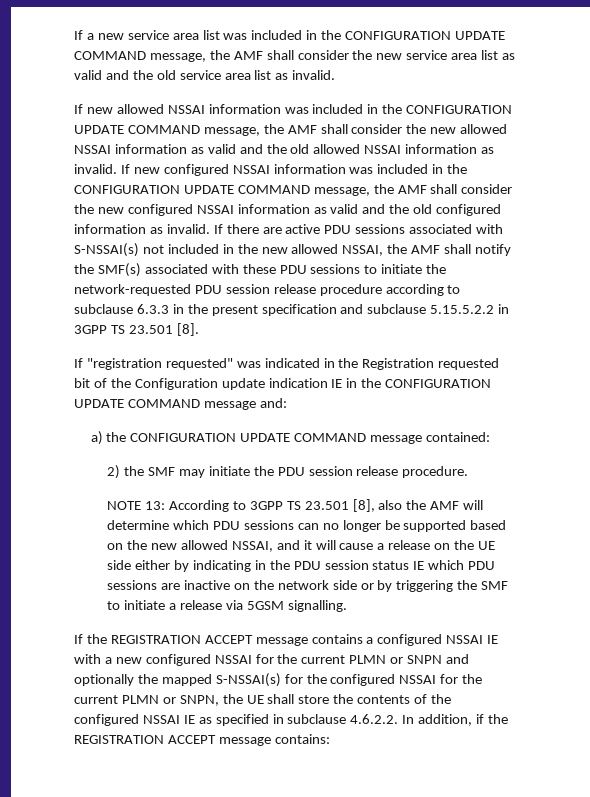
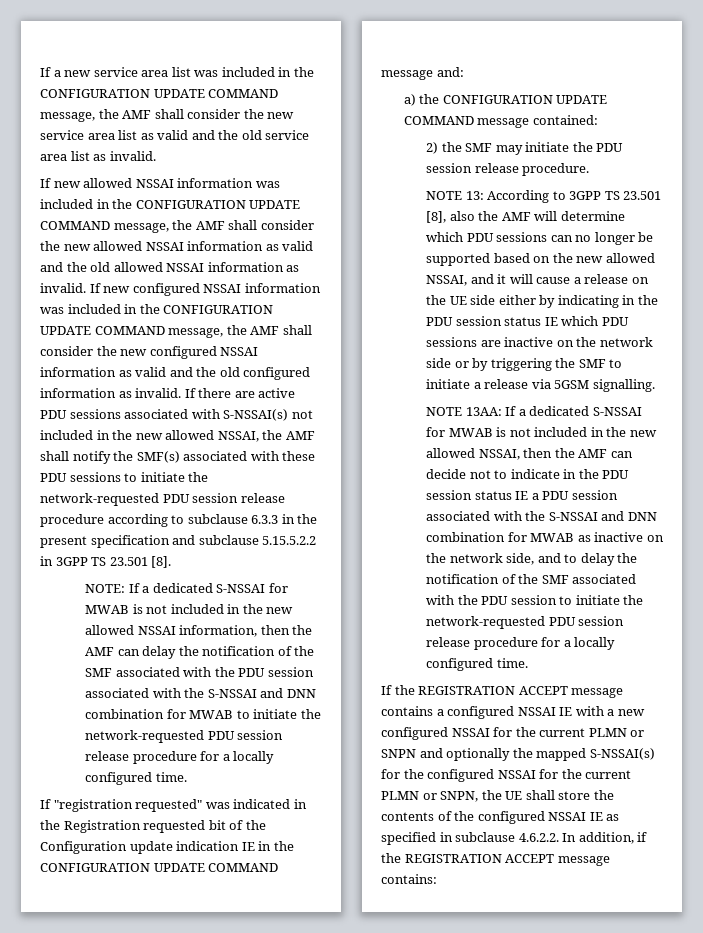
+ NOTE: If a dedicated S-NSSAI for MWAB is not included in the new allowed NSSAI information, then the AMF can delay the notification of the SMF associated with the PDU session associated with the S-NSSAI and DNN combination for MWAB to initiate the network-requested PDU session release procedure for a locally configured time.
+ NOTE 13AA: If a dedicated S-NSSAI for MWAB is not included in the new allowed NSSAI, then the AMF can decide not to indicate in the PDU session status IE a PDU session associated with the S-NSSAI and DNN combination for MWAB as inactive on the network side, and to delay the notification of the SMF associated with the PDU session to initiate the network-requested PDU session release procedure for a locally configured time.

